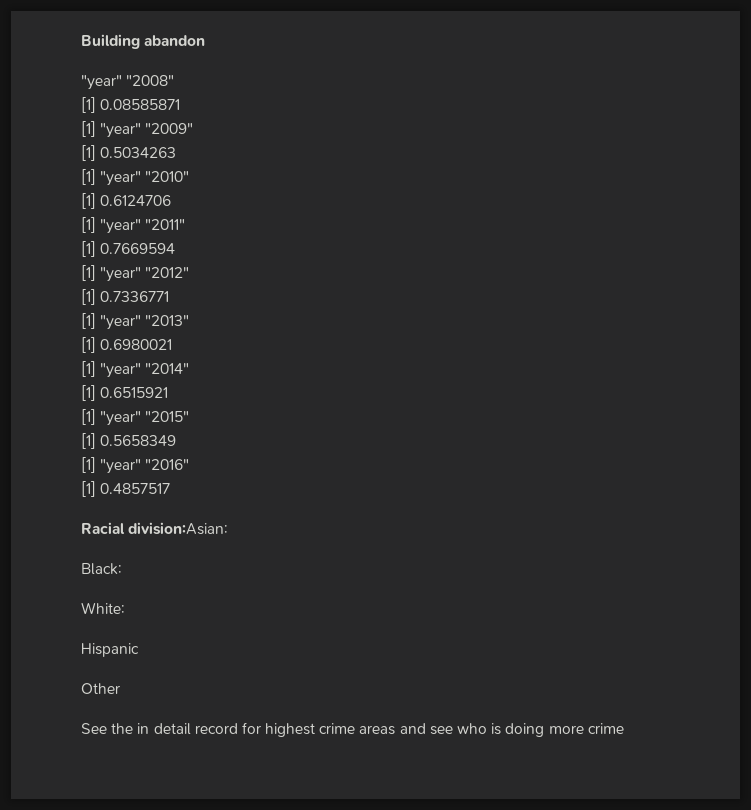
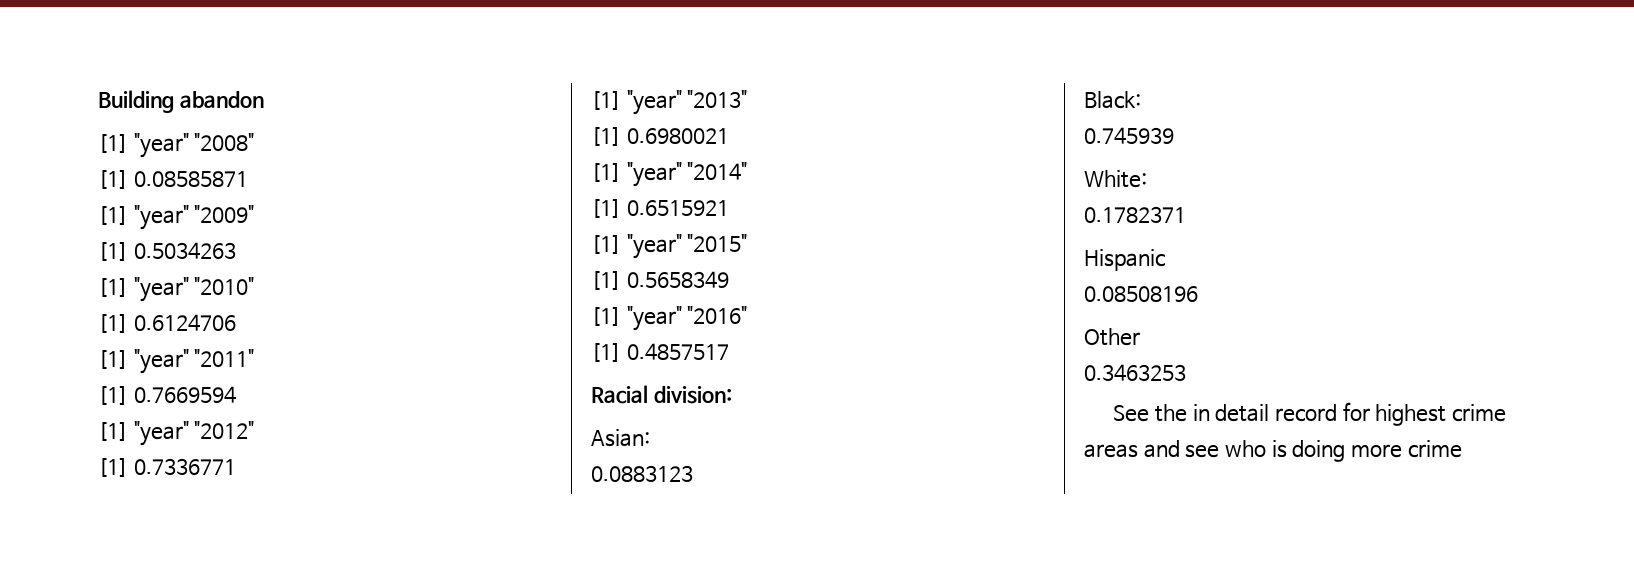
- "year" "2008"
+ [1] "year" "2008"
- Racial division:Asian:
+ Racial division:
+ Asian:
+ 0.0883123
+ 0.745939
+ 0.1782371
+ 0.08508196
+ 0.3463253

